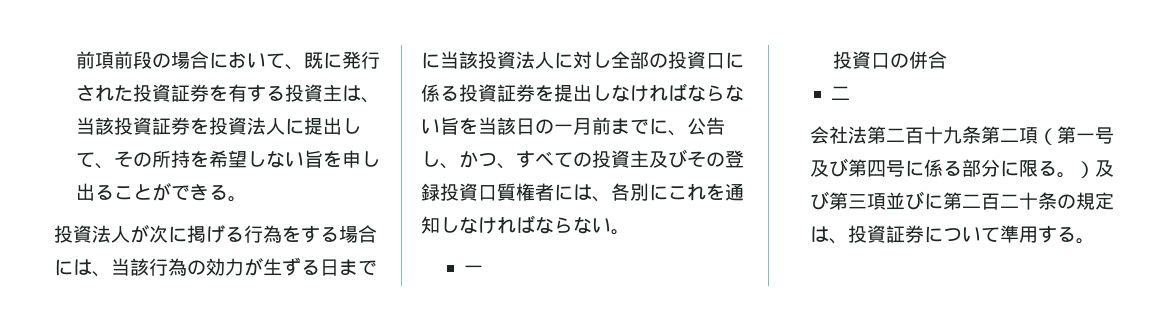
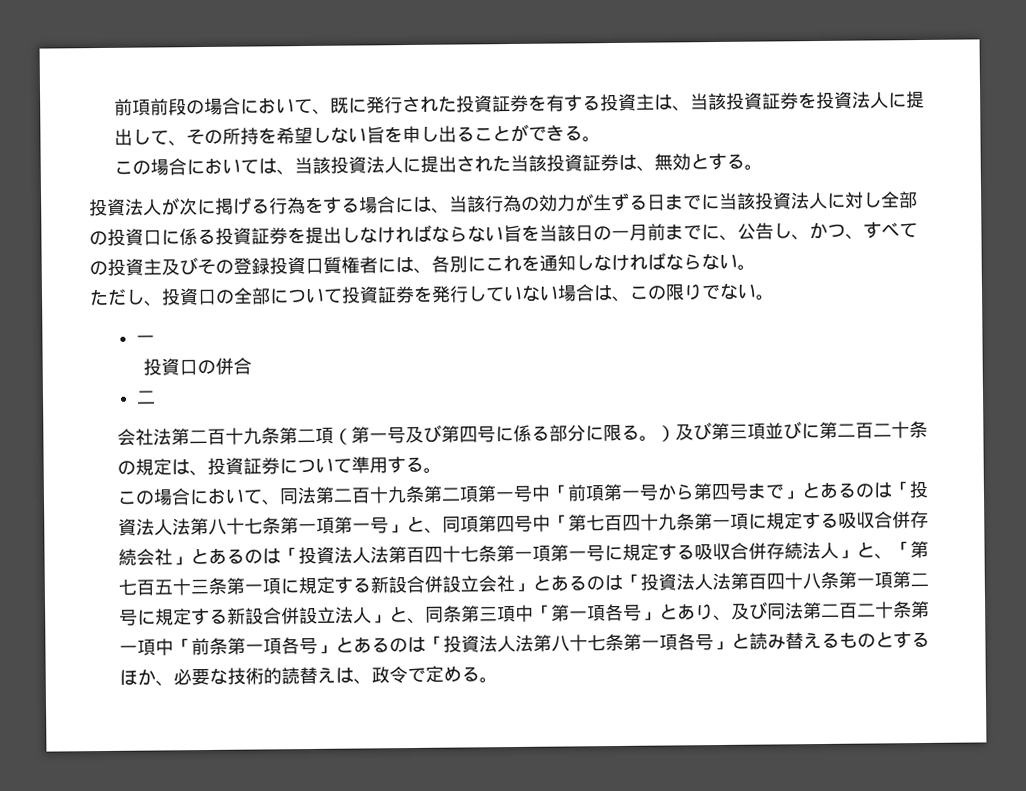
+ この場合においては、当該投資法人に提出された当該投資証券は、無効とする。
+ ただし、投資口の全部について投資証券を発行していない場合は、この限りでない。
+ この場合において、同法第二百十九条第二項第一号中「前項第一号から第四号まで」とあるのは「投資法人法第八十七条第一項第一号」と、同項第四号中「第七百四十九条第一項に規定する吸収合併存続会社」とあるのは「投資法人法第百四十七条第一項第一号に規定する吸収合併存続法人」と、「第七百五十三条第一項に規定する新設合併設立会社」とあるのは「投資法人法第百四十八条第一項第二号に規定する新設合併設立法人」と、同条第三項中「第一項各号」とあり、及び同法第二百二十条第一項中「前条第一項各号」とあるのは「投資法人法第八十七条第一項各号」と読み替えるものとするほか、必要な技術的読替えは、政令で定める。

